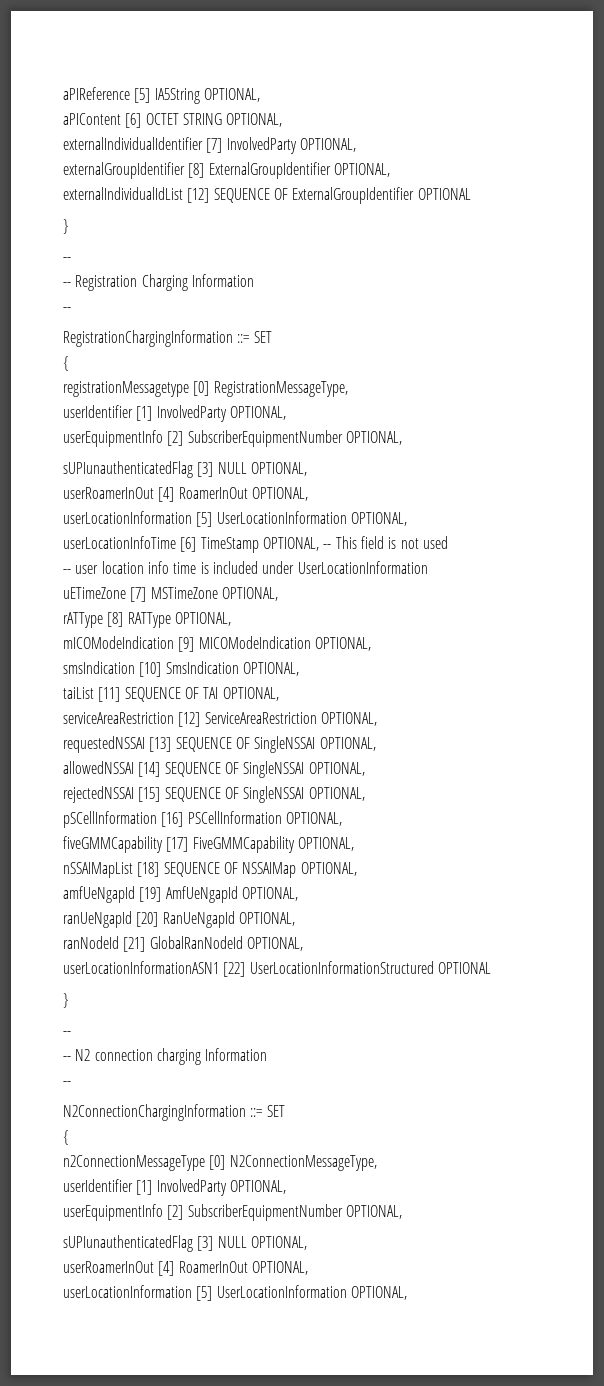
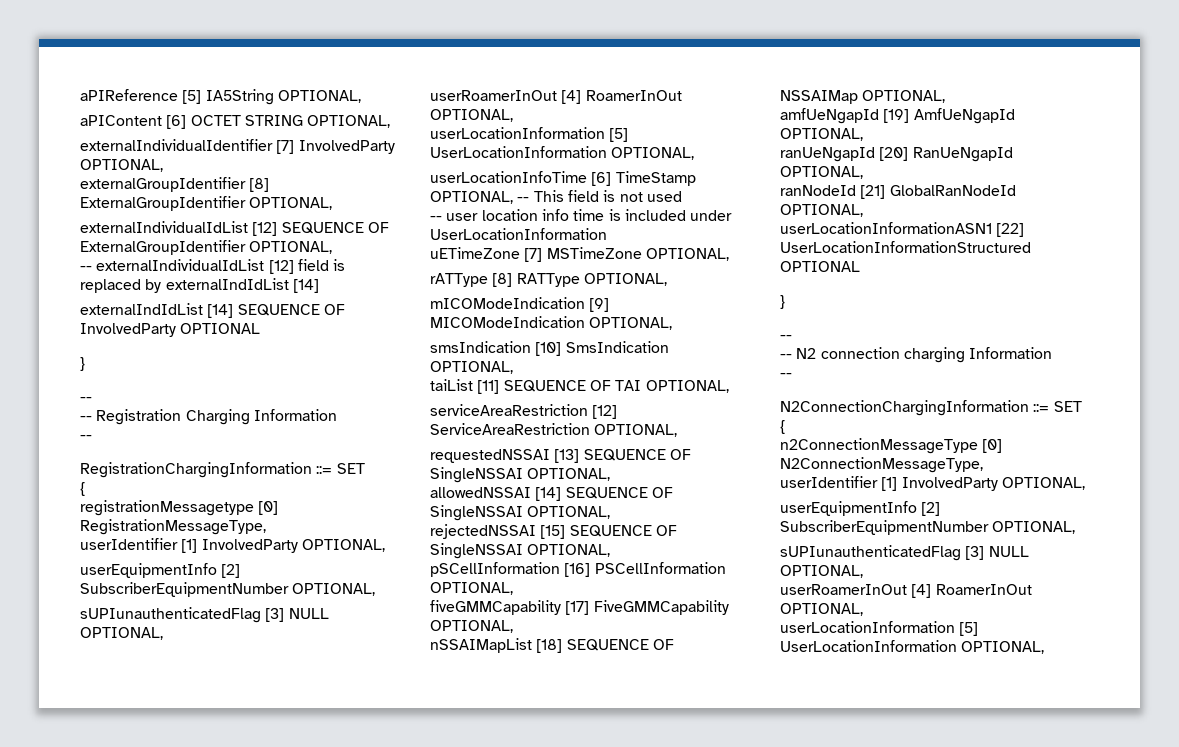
- externalIndividualIdList [12] SEQUENCE OF ExternalGroupIdentifier OPTIONAL
+ externalIndividualIdList [12] SEQUENCE OF ExternalGroupIdentifier OPTIONAL,
+ -- externalIndividualIdList [12] field is replaced by externalIndIdList [14]
+ externalIndIdList [14] SEQUENCE OF InvolvedParty OPTIONAL

